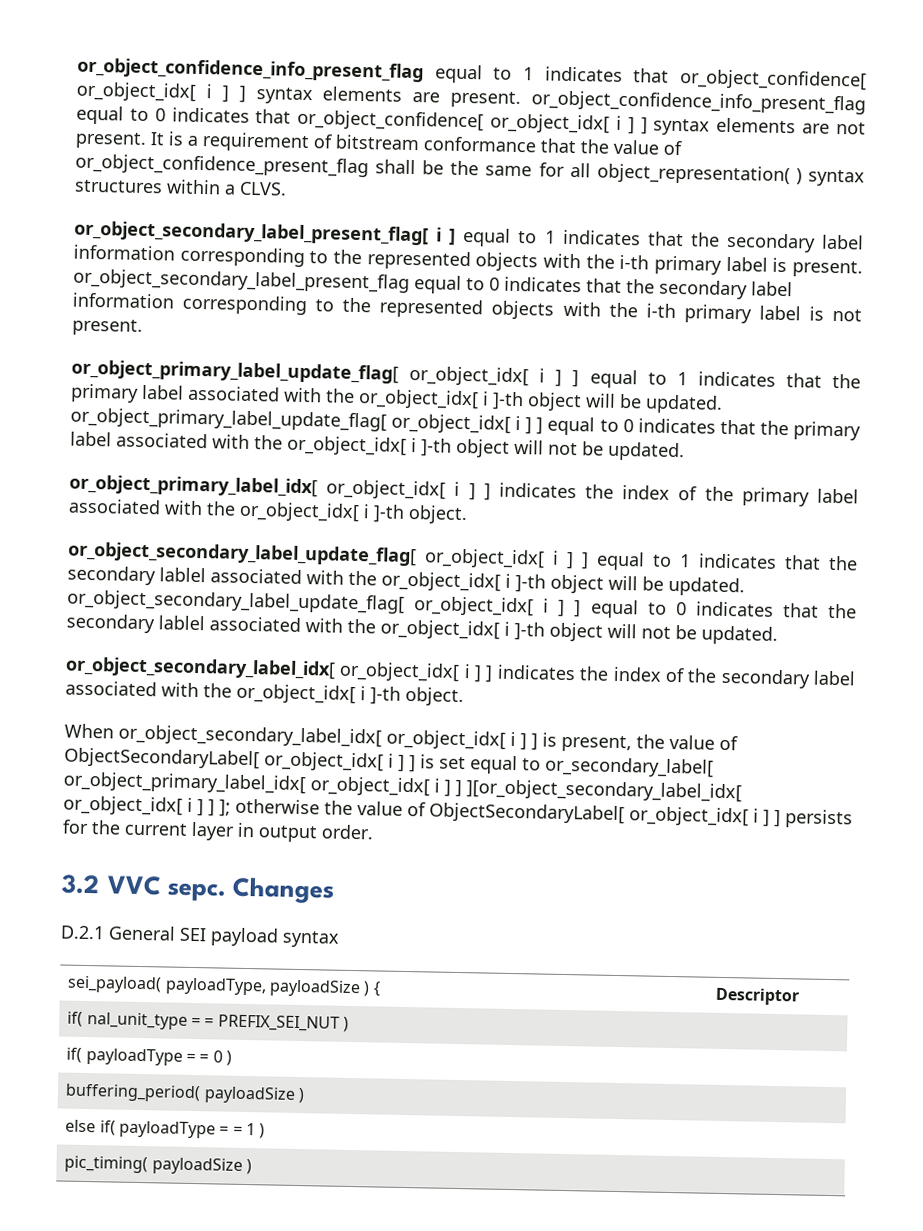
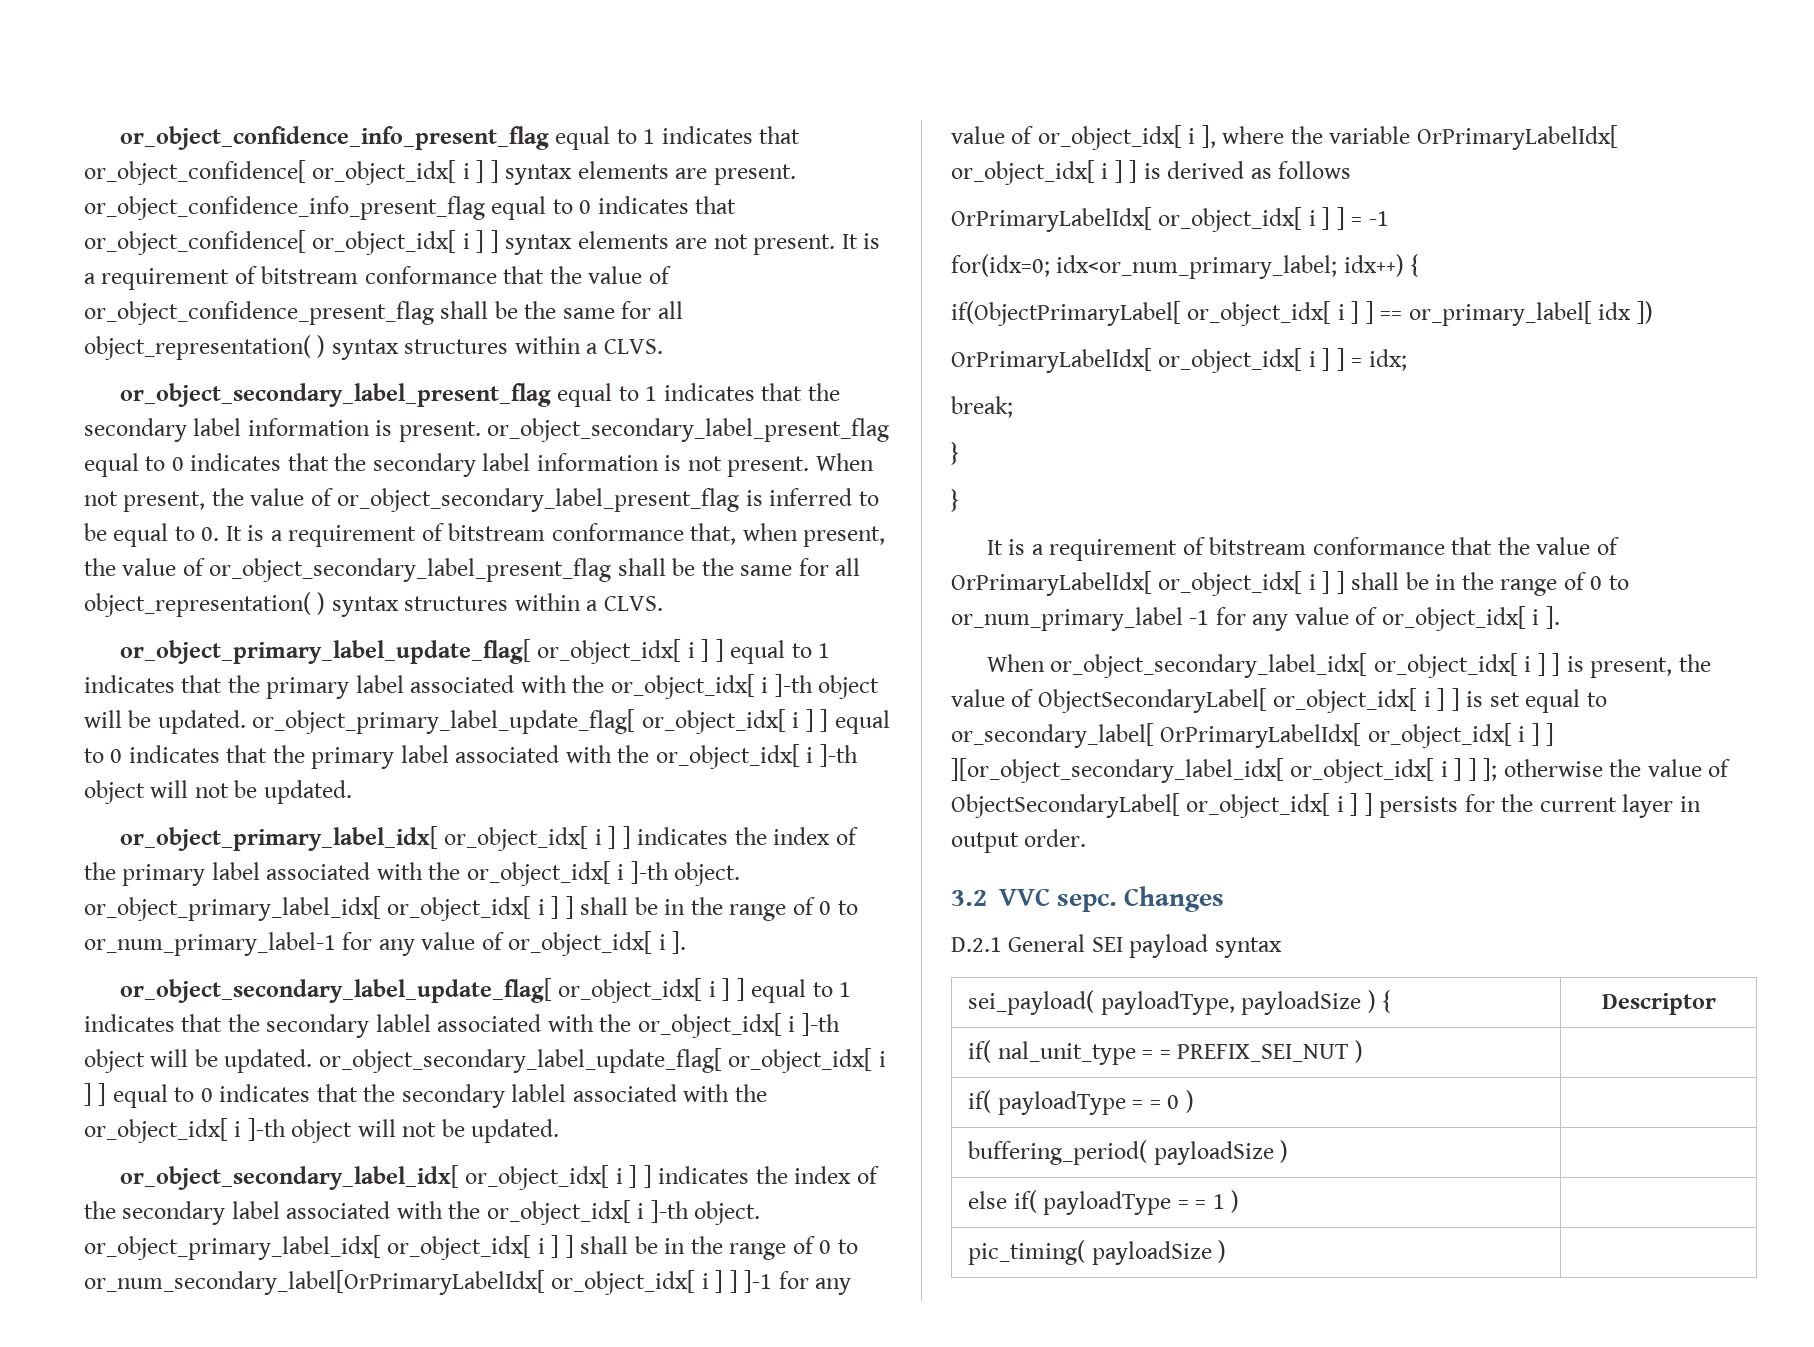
- or_object_secondary_label_present_flag[ i ] equal to 1 indicates that the secondary label information corresponding to the represented objects with the i-th primary label is present. or_object_secondary_label_present_flag equal to 0 indicates that the secondary label information corresponding to the represented objects with the i-th primary label is not present.
+ or_object_secondary_label_present_flag equal to 1 indicates that the secondary label information is present. or_object_secondary_label_present_flag equal to 0 indicates that the secondary label information is not present. When not present, the value of or_object_secondary_label_present_flag is inferred to be equal to 0. It is a requirement of bitstream conformance that, when present, the value of or_object_secondary_label_present_flag shall be the same for all object_representation( ) syntax structures within a CLVS.
- or_object_primary_label_idx[ or_object_idx[ i ] ] indicates the index of the primary label associated with the or_object_idx[ i ]-th object.
+ or_object_primary_label_idx[ or_object_idx[ i ] ] indicates the index of the primary label associated with the or_object_idx[ i ]-th object. or_object_primary_label_idx[ or_object_idx[ i ] ] shall be in the range of 0 to or_num_primary_label-1 for any value of or_object_idx[ i ].
- or_object_secondary_label_idx[ or_object_idx[ i ] ] indicates the index of the secondary label associated with the or_object_idx[ i ]-th object.
+ or_object_secondary_label_idx[ or_object_idx[ i ] ] indicates the index of the secondary label associated with the or_object_idx[ i ]-th object. or_object_primary_label_idx[ or_object_idx[ i ] ] shall be in the range of 0 to or_num_secondary_label[OrPrimaryLabelIdx[ or_object_idx[ i ] ] ]-1 for any value of or_object_idx[ i ], where the variable OrPrimaryLabelIdx[ or_object_idx[ i ] ] is derived as follows
+ OrPrimaryLabelIdx[ or_object_idx[ i ] ] = -1
+ for(idx=0; idx<or_num_primary_label; idx++) {
+ if(ObjectPrimaryLabel[ or_object_idx[ i ] ] == or_primary_label[ idx ])
+ OrPrimaryLabelIdx[ or_object_idx[ i ] ] = idx;
+ break;
+ }
+ }
+ It is a requirement of bitstream conformance that the value of OrPrimaryLabelIdx[ or_object_idx[ i ] ] shall be in the range of 0 to or_num_primary_label -1 for any value of or_object_idx[ i ].
- When or_object_secondary_label_idx[ or_object_idx[ i ] ] is present, the value of ObjectSecondaryLabel[ or_object_idx[ i ] ] is set equal to or_secondary_label[ or_object_primary_label_idx[ or_object_idx[ i ] ] ][or_object_secondary_label_idx[ or_object_idx[ i ] ] ]; otherwise the value of ObjectSecondaryLabel[ or_object_idx[ i ] ] persists for the current layer in output order.
+ When or_object_secondary_label_idx[ or_object_idx[ i ] ] is present, the value of ObjectSecondaryLabel[ or_object_idx[ i ] ] is set equal to or_secondary_label[ OrPrimaryLabelIdx[ or_object_idx[ i ] ] ][or_object_secondary_label_idx[ or_object_idx[ i ] ] ]; otherwise the value of ObjectSecondaryLabel[ or_object_idx[ i ] ] persists for the current layer in output order.

